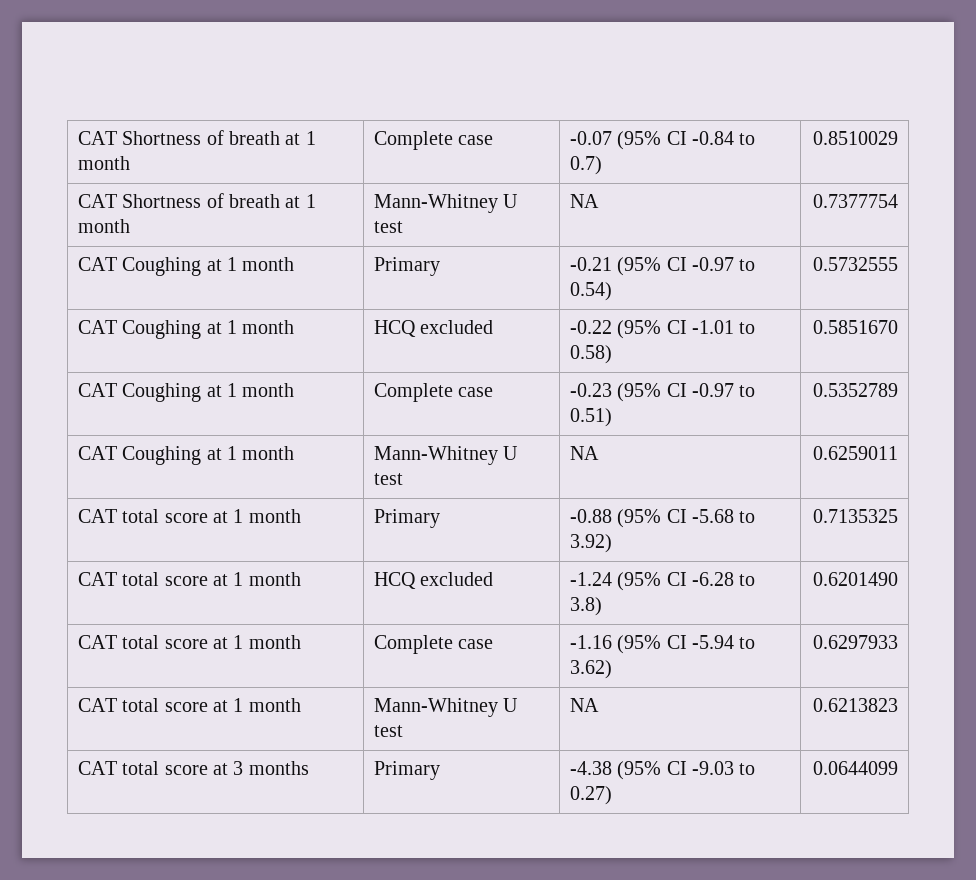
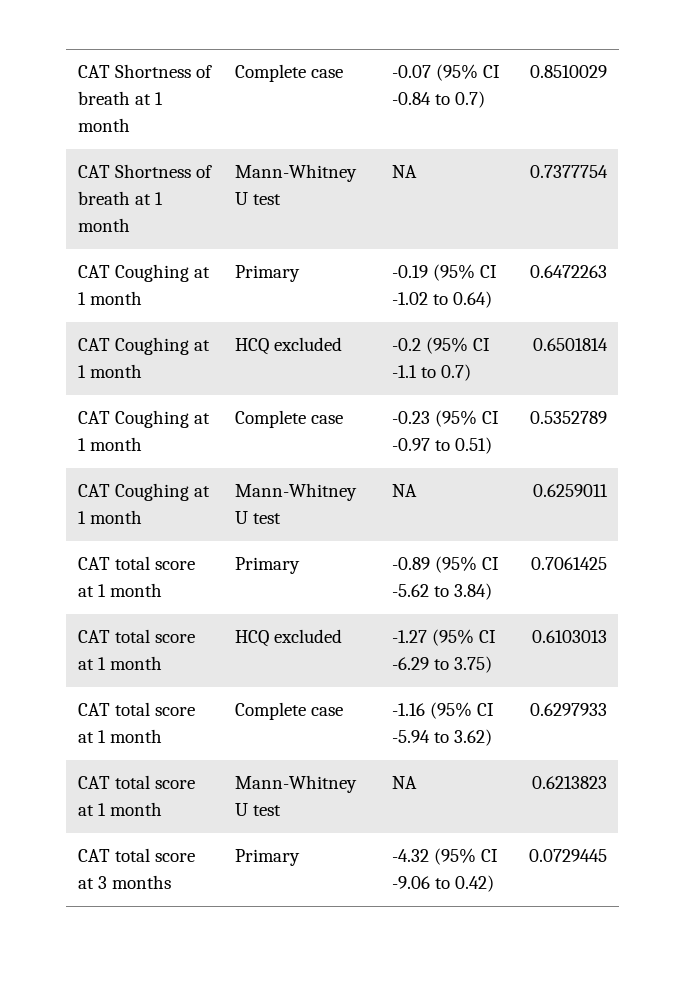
- CAT Coughing at 1 month | Primary | -0.21 (95% CI -0.97 to 0.54) | 0.5732555
+ CAT Coughing at 1 month | Primary | -0.19 (95% CI -1.02 to 0.64) | 0.6472263
- CAT Coughing at 1 month | HCQ excluded | -0.22 (95% CI -1.01 to 0.58) | 0.5851670
+ CAT Coughing at 1 month | HCQ excluded | -0.2 (95% CI -1.1 to 0.7) | 0.6501814
- CAT total score at 1 month | Primary | -0.88 (95% CI -5.68 to 3.92) | 0.7135325
+ CAT total score at 1 month | Primary | -0.89 (95% CI -5.62 to 3.84) | 0.7061425
- CAT total score at 1 month | HCQ excluded | -1.24 (95% CI -6.28 to 3.8) | 0.6201490
+ CAT total score at 1 month | HCQ excluded | -1.27 (95% CI -6.29 to 3.75) | 0.6103013
- CAT total score at 3 months | Primary | -4.38 (95% CI -9.03 to 0.27) | 0.0644099
+ CAT total score at 3 months | Primary | -4.32 (95% CI -9.06 to 0.42) | 0.0729445

